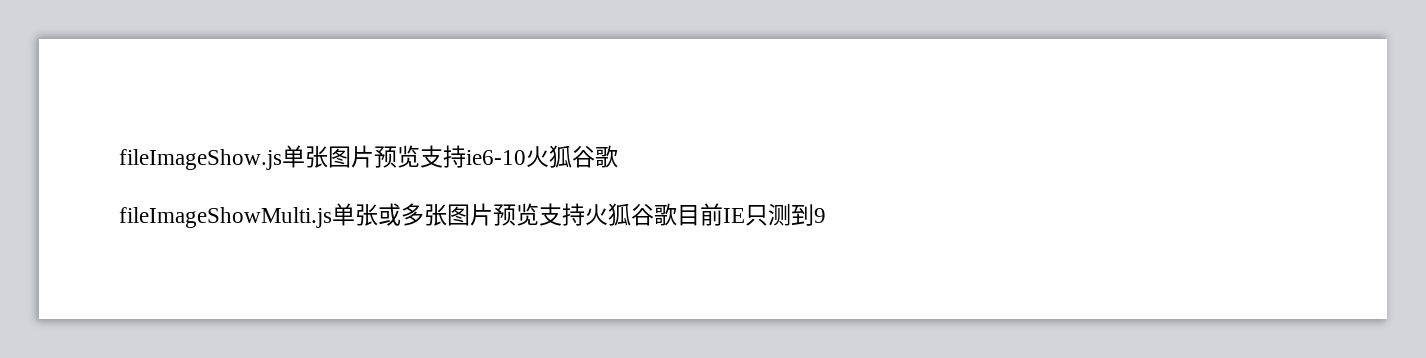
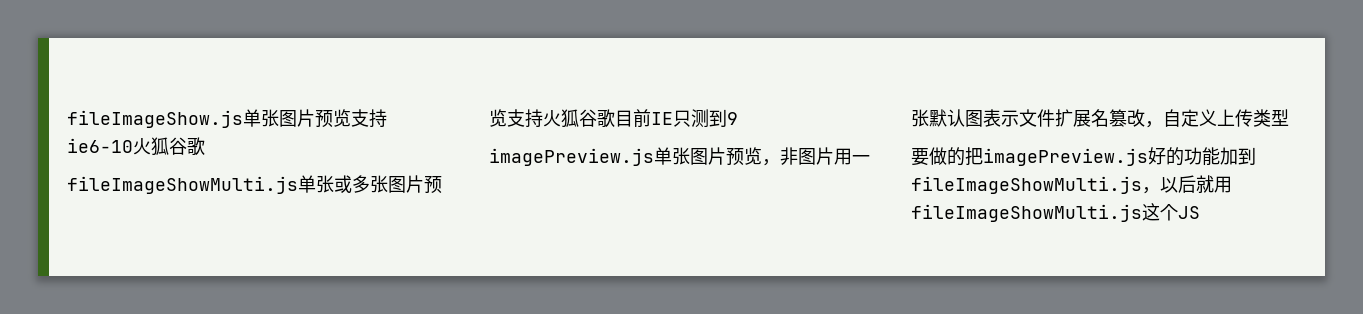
+ imagePreview.js单张图片预览，非图片用一张默认图表示文件扩展名篡改，自定义上传类型
+ 要做的把imagePreview.js好的功能加到fileImageShowMulti.js，以后就用fileImageShowMulti.js这个JS

